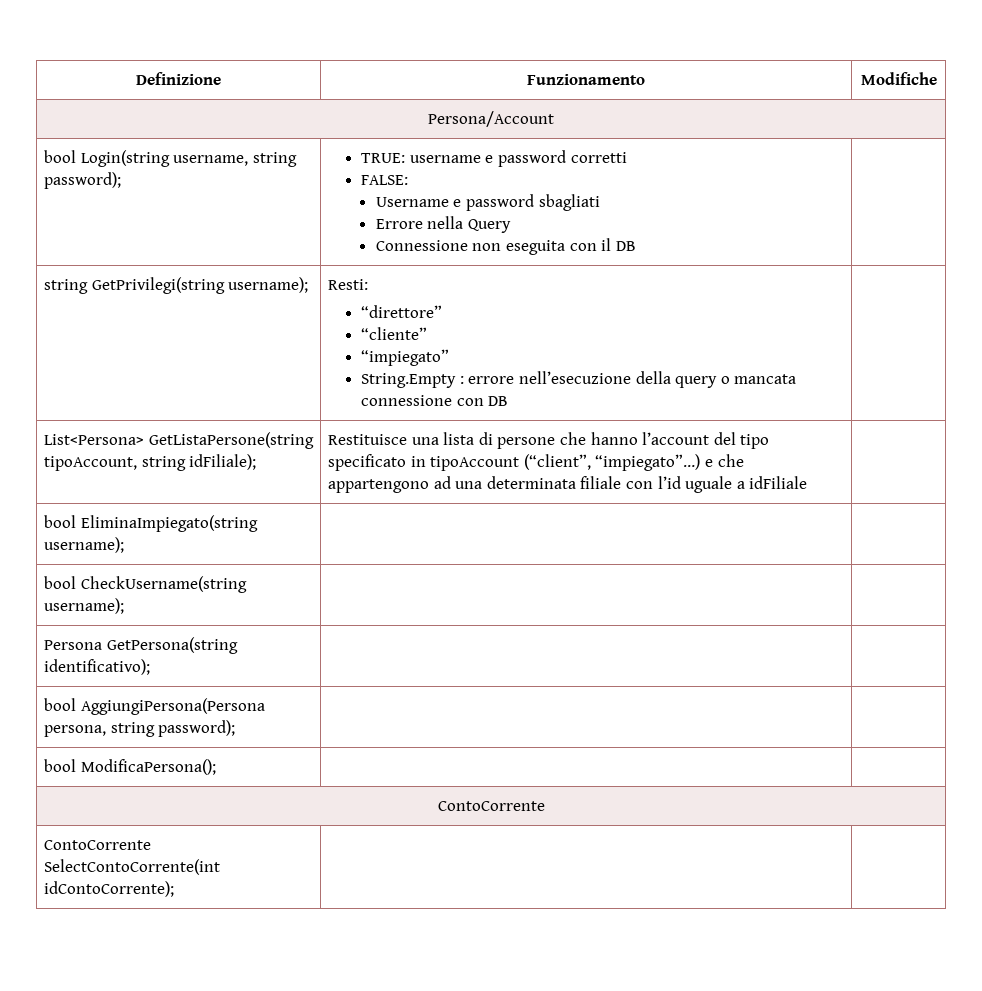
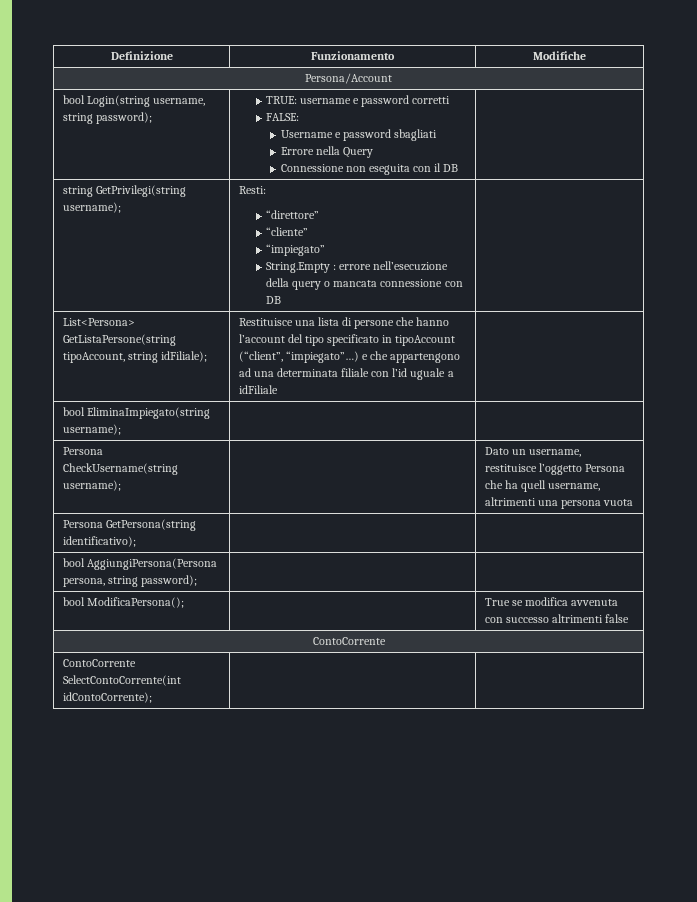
- bool CheckUsername(string username); | |
+ Persona CheckUsername(string username); | | Dato un username, restituisce l’oggetto Persona che ha quell username, altrimenti una persona vuota
- bool ModificaPersona(); | |
+ bool ModificaPersona(); | | True se modifica avvenuta con successo altrimenti false

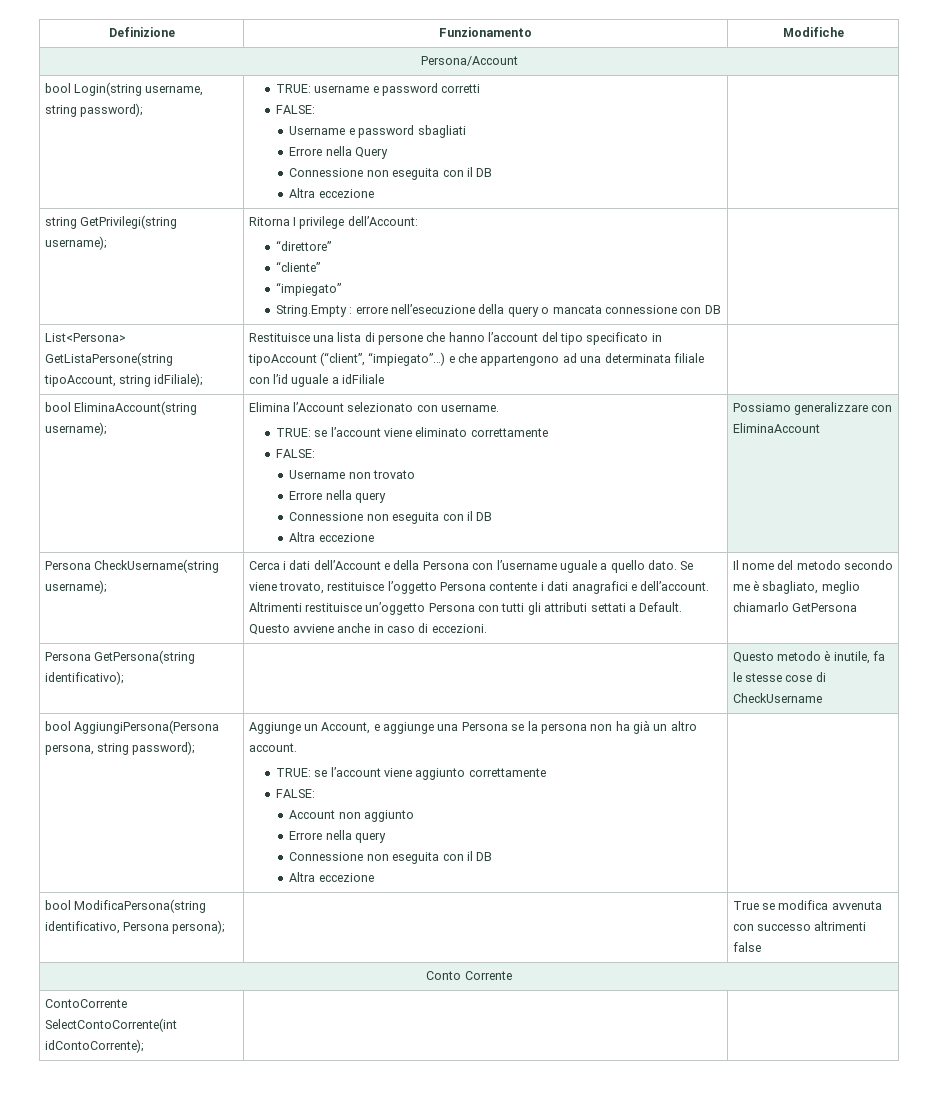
  bool Login(string username, string password); | TRUE: username e password corretti
  FALSE:
  Username e password sbagliati
  Errore nella Query
- Connessione non eseguita con il DB |
+ Connessione non eseguita con il DB
+ Altra eccezione |
- string GetPrivilegi(string username); | Resti:
+ string GetPrivilegi(string username); | Ritorna I privilege dell’Account:
- bool EliminaImpiegato(string username); | |
- Persona CheckUsername(string username); | | Dato un username, restituisce l’oggetto Persona che ha quell username, altrimenti una persona vuota
- Persona GetPersona(string identificativo); | |
+ bool EliminaAccount(string username); | Elimina l’Account selezionato con username.
+ TRUE: se l’account viene eliminato correttamente
+ FALSE:
+ Username non trovato
+ Errore nella query
+ Connessione non eseguita con il DB
+ Altra eccezione | Possiamo generalizzare con EliminaAccount
+ Persona CheckUsername(string username); | Cerca i dati dell’Account e della Persona con l’username uguale a quello dato. Se viene trovato, restituisce l’oggetto Persona contente i dati anagrafici e dell’account. Altrimenti restituisce un’oggetto Persona con tutti gli attributi settati a Default. Questo avviene anche in caso di eccezioni. | Il nome del metodo secondo me è sbagliato, meglio chiamarlo GetPersona
+ Persona GetPersona(string identificativo); | | Questo metodo è inutile, fa le stesse cose di CheckUsername
- bool ModificaPersona(); | | True se modifica avvenuta con successo altrimenti false
- ContoCorrente
+ Aggiunge un Account, e aggiunge una Persona se la persona non ha già un altro account.
+ TRUE: se l’account viene aggiunto correttamente
+ FALSE:
+ Account non aggiunto
+ Errore nella query
+ Connessione non eseguita con il DB
+ Altra eccezione |
+ bool ModificaPersona(string identificativo, Persona persona); | | True se modifica avvenuta con successo altrimenti false
+ Conto Corrente

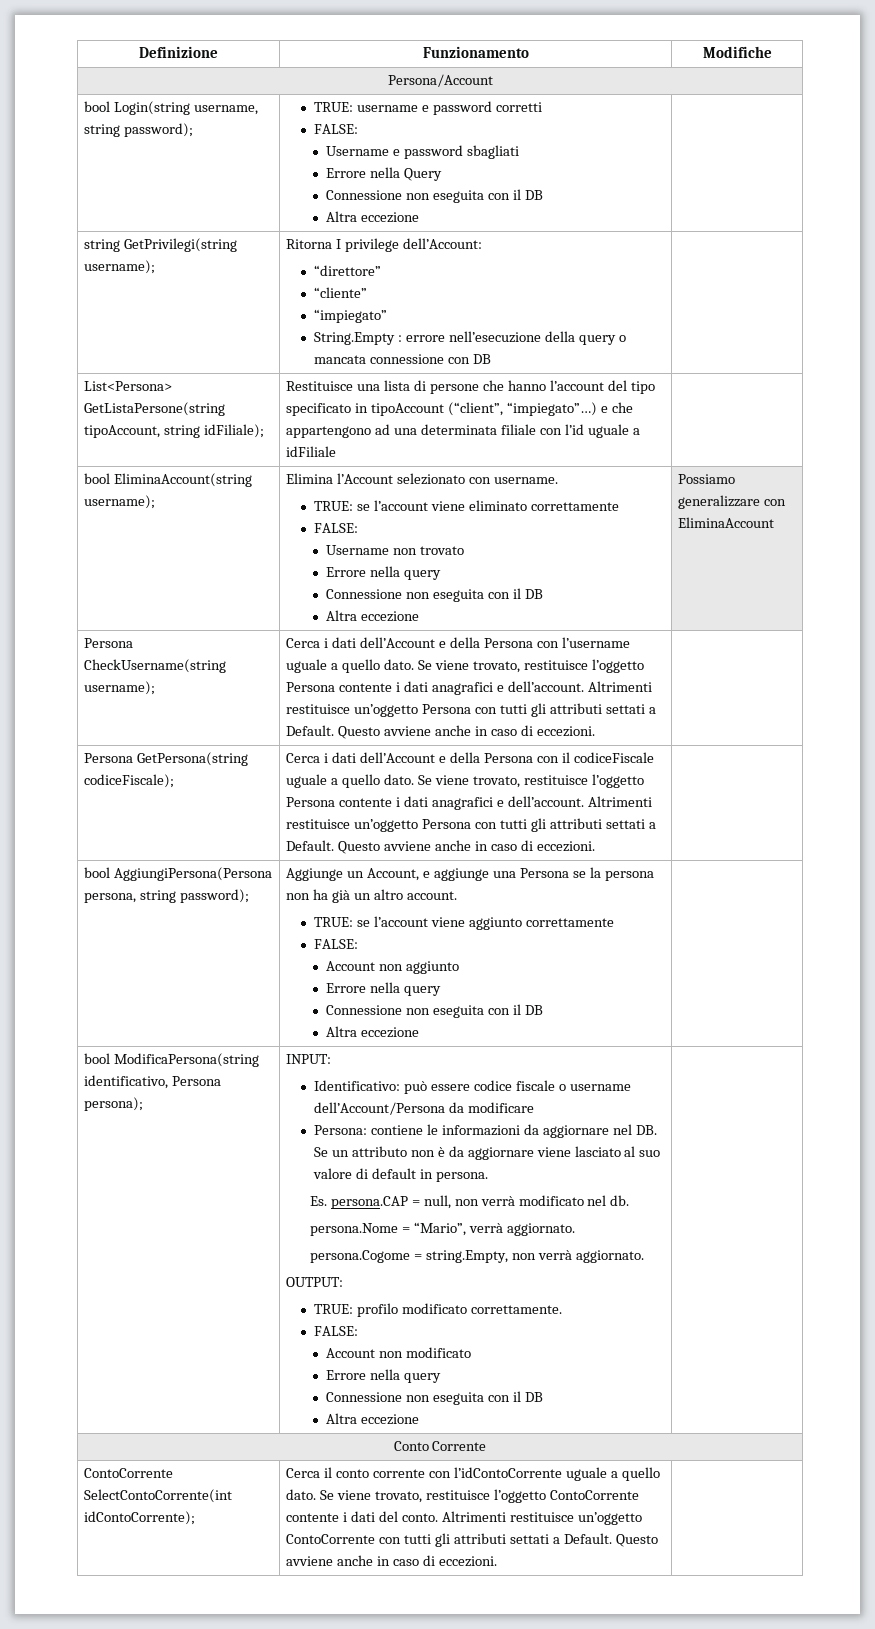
- Il nome del metodo secondo me è sbagliato, meglio chiamarlo GetPersona
- Persona GetPersona(string identificativo); | | Questo metodo è inutile, fa le stesse cose di CheckUsername
+ Persona GetPersona(string codiceFiscale); | Cerca i dati dell’Account e della Persona con il codiceFiscale uguale a quello dato. Se viene trovato, restituisce l’oggetto Persona contente i dati anagrafici e dell’account. Altrimenti restituisce un’oggetto Persona con tutti gli attributi settati a Default. Questo avviene anche in caso di eccezioni.
- True se modifica avvenuta con successo altrimenti false
+ INPUT:
+ Identificativo: può essere codice fiscale o username dell’Account/Persona da modificare
+ Persona: contiene le informazioni da aggiornare nel DB. Se un attributo non è da aggiornare viene lasciato al suo valore di default in persona.
+ Es. persona.CAP = null, non verrà modificato nel db.
+ persona.Nome = “Mario”, verrà aggiornato.
+ persona.Cogome = string.Empty, non verrà aggiornato.
+ OUTPUT:
+ TRUE: profilo modificato correttamente.
+ FALSE:
+ Account non modificato
+ Errore nella query
+ Connessione non eseguita con il DB
+ Altra eccezione
+ Cerca il conto corrente con l’idContoCorrente uguale a quello dato. Se viene trovato, restituisce l’oggetto ContoCorrente contente i dati del conto. Altrimenti restituisce un’oggetto ContoCorrente con tutti gli attributi settati a Default. Questo avviene anche in caso di eccezioni.

